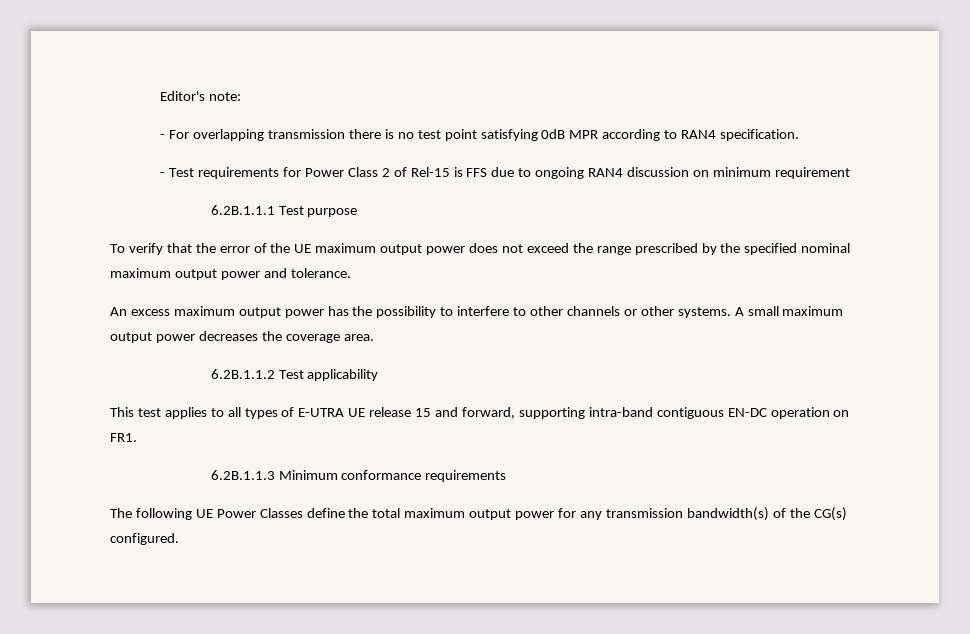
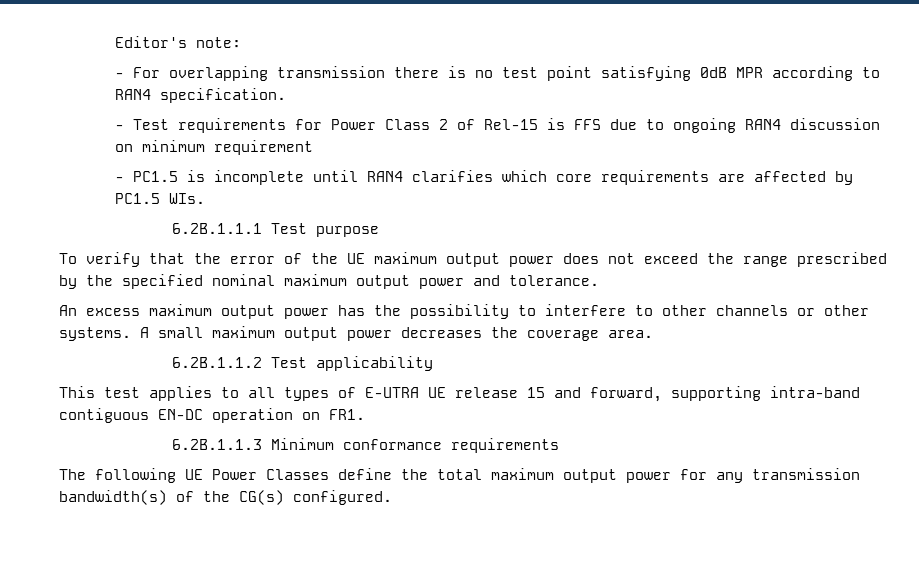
+ - PC1.5 is incomplete until RAN4 clarifies which core requirements are affected by PC1.5 WIs.

